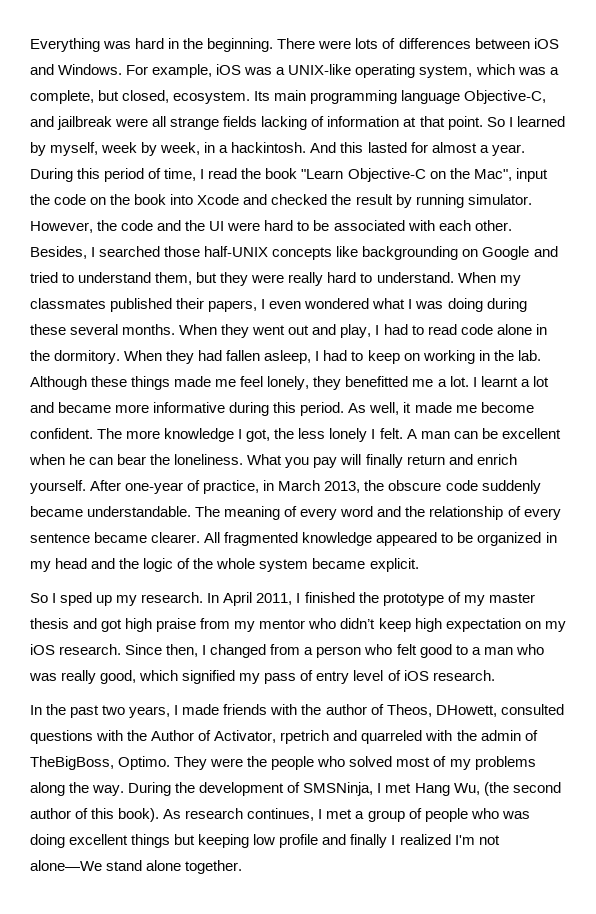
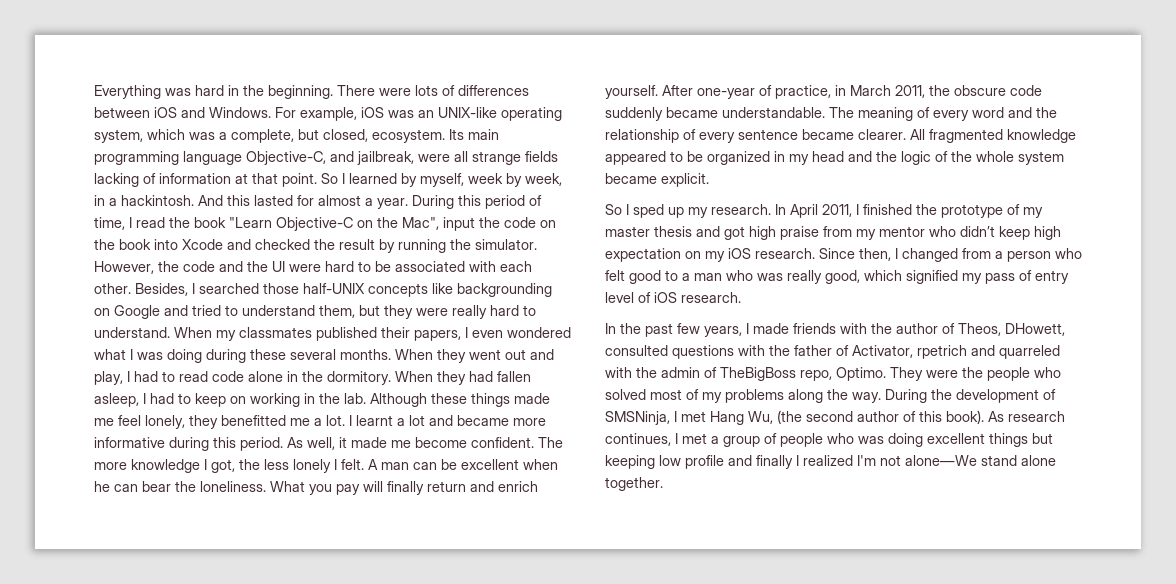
- For example, iOS was a UNIX-like operating system, which was a complete, but closed, ecosystem.
+ For example, iOS was an UNIX-like operating system, which was a complete, but closed, ecosystem.
- Its main programming language Objective-C, and jailbreak were all strange fields lacking of information at that point.
+ Its main programming language Objective-C, and jailbreak, were all strange fields lacking of information at that point.
- During this period of time, I read the book "Learn Objective-C on the Mac", input the code on the book into Xcode and checked the result by running simulator.
+ During this period of time, I read the book "Learn Objective-C on the Mac", input the code on the book into Xcode and checked the result by running the simulator.
- After one-year of practice, in March 2013, the obscure code suddenly became understandable.
+ After one-year of practice, in March 2011, the obscure code suddenly became understandable.
- In the past two years, I made friends with the author of Theos, DHowett, consulted questions with the Author of Activator, rpetrich and quarreled with the admin of TheBigBoss, Optimo.
+ In the past few years, I made friends with the author of Theos, DHowett, consulted questions with the father of Activator, rpetrich and quarreled with the admin of TheBigBoss repo, Optimo.

